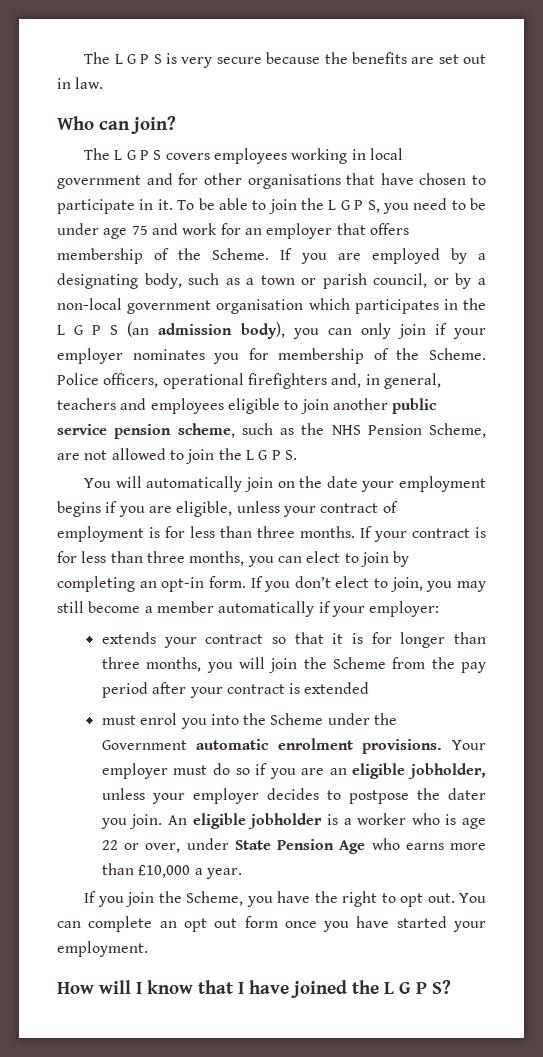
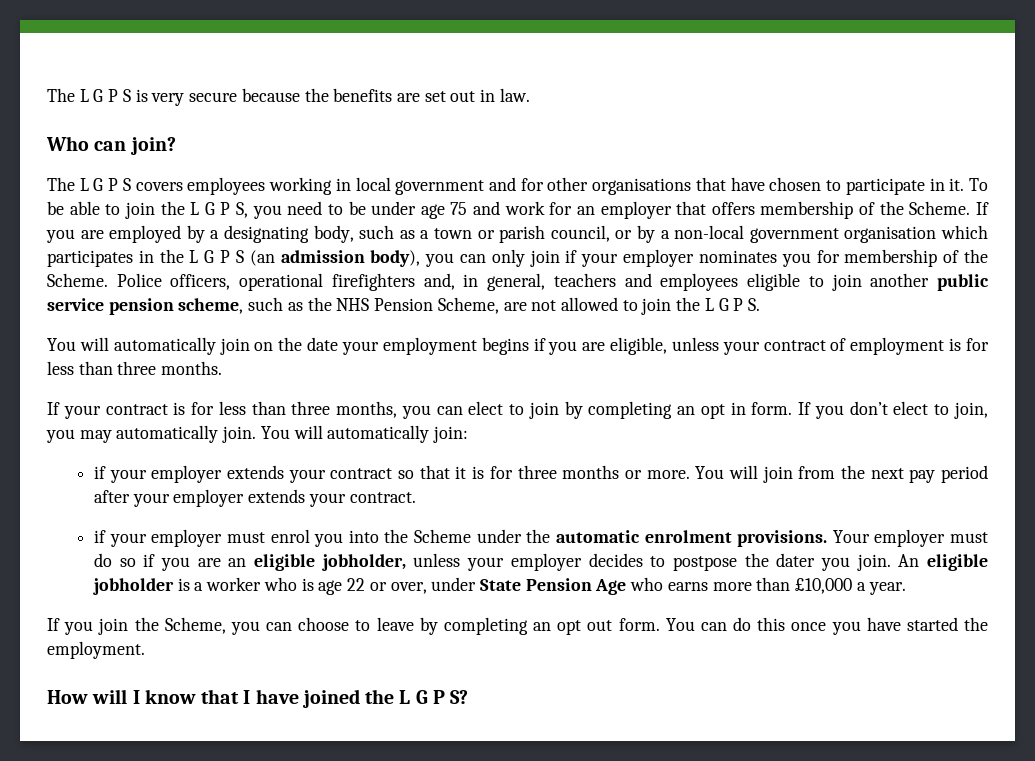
- You will automatically join on the date your employment begins if you are eligible, unless your contract of employment is for less than three months. If your contract is for less than three months, you can elect to join by completing an opt-in form.
+ You will automatically join on the date your employment begins if you are eligible, unless your contract of employment is for less than three months.
+ If your contract is for less than three months, you can elect to join by completing an opt in form.
- If you don’t elect to join, you may still become a member automatically if your employer:
- extends your contract so that it is for longer than three months, you will join the Scheme from the pay period after your contract is extended
- must enrol you into the Scheme under the Government automatic enrolment provisions.
+ If you don’t elect to join, you may automatically join. You will automatically join:
+ if your employer extends your contract so that it is for three months or more. You will join from the next pay period after your employer extends your contract.
+ if your employer must enrol you into the Scheme under the automatic enrolment provisions.
- If you join the Scheme, you have the right to opt out. You can complete an opt out form once you have started your employment.
+ If you join the Scheme, you can choose to leave by completing an opt out form. You can do this once you have started the employment.

